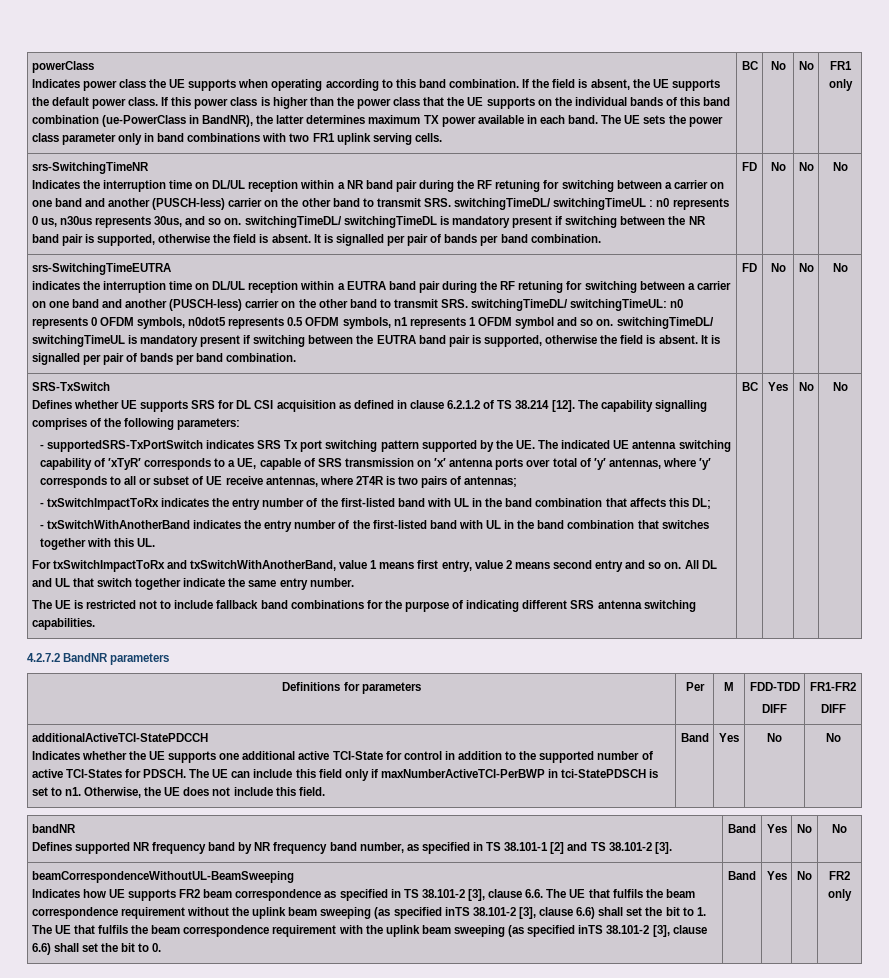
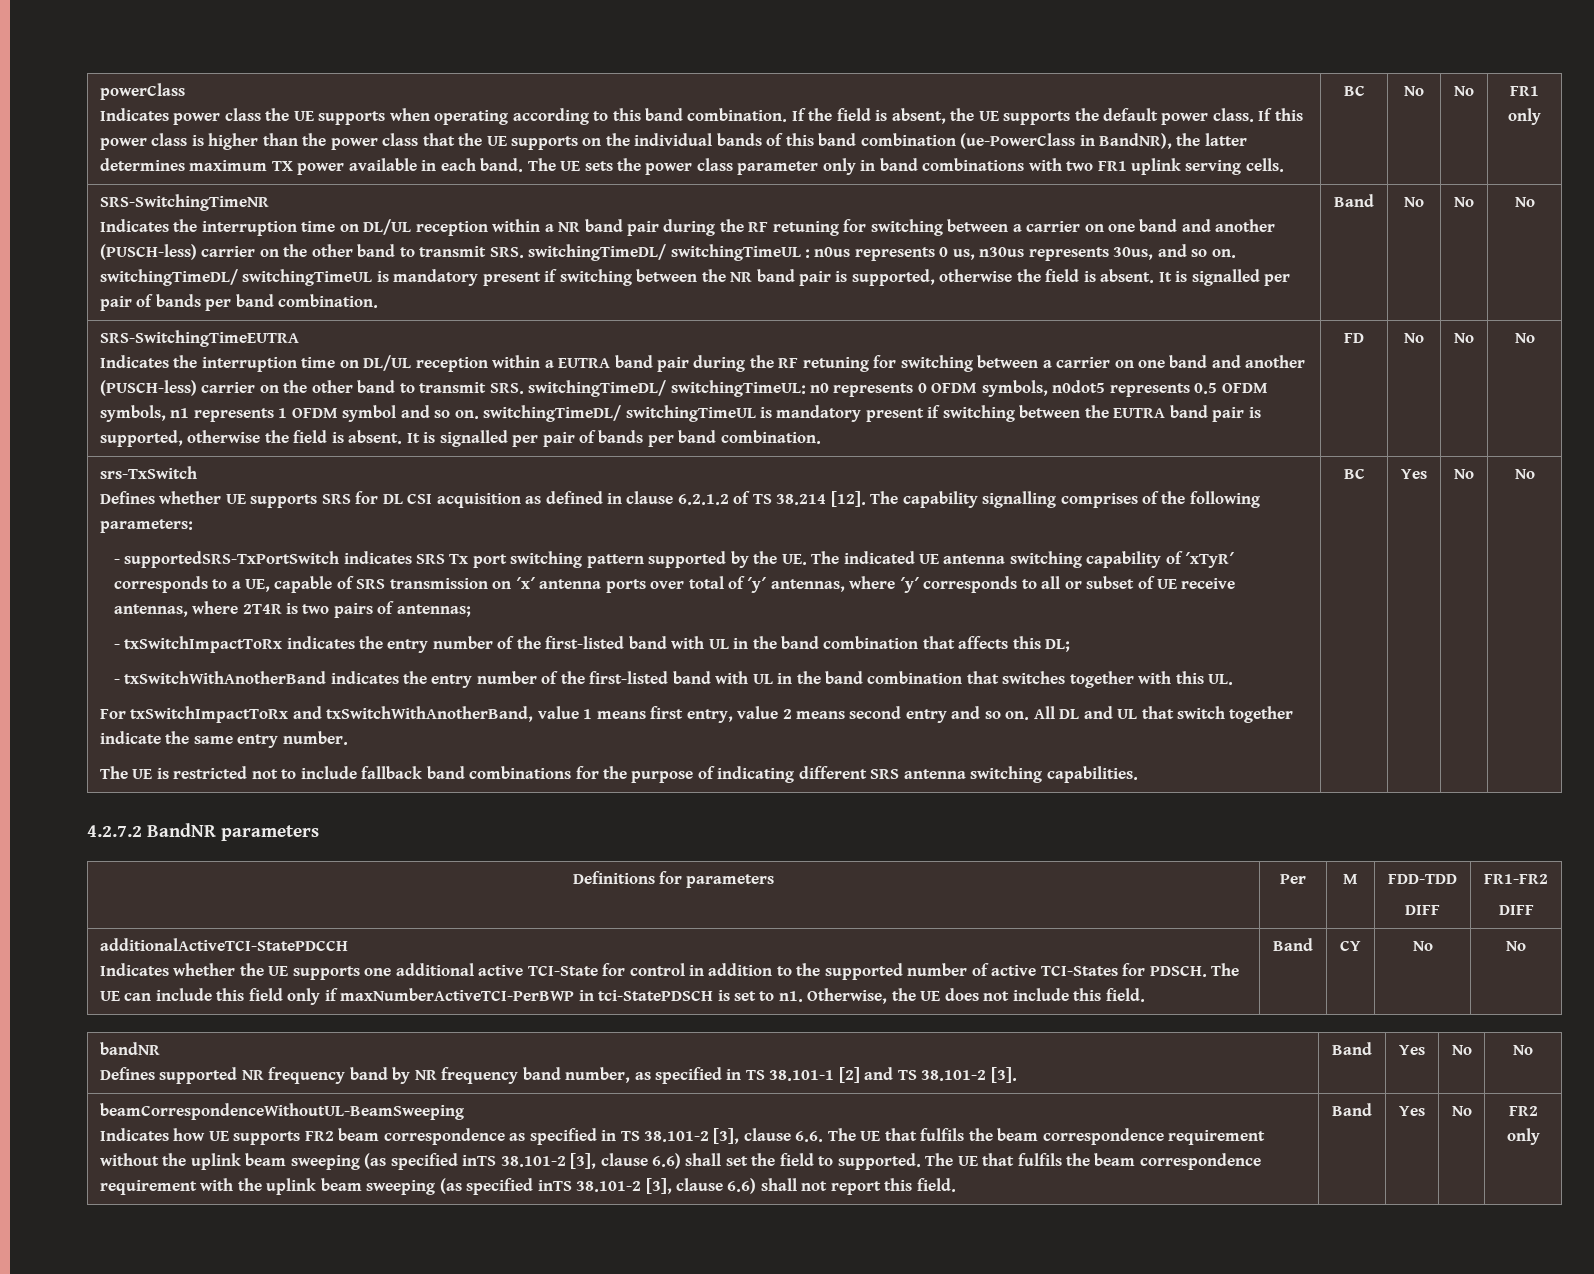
- srs-SwitchingTimeNR
+ SRS-SwitchingTimeNR
- n0 represents 0 us, n30us represents 30us, and so on. switchingTimeDL/ switchingTimeDL is mandatory present if switching between the NR band pair is supported, otherwise the field is absent. It is signalled per pair of bands per band combination. | FD | No | No | No
- srs-SwitchingTimeEUTRA
- indicates the interruption time on DL/UL reception within a EUTRA band pair during the RF retuning for switching between a carrier on one band and another (PUSCH-less) carrier on the other band to transmit SRS. switchingTimeDL/ switchingTimeUL:
+ n0us represents 0 us, n30us represents 30us, and so on. switchingTimeDL/ switchingTimeUL is mandatory present if switching between the NR band pair is supported, otherwise the field is absent. It is signalled per pair of bands per band combination. | Band | No | No | No
+ SRS-SwitchingTimeEUTRA
+ Indicates the interruption time on DL/UL reception within a EUTRA band pair during the RF retuning for switching between a carrier on one band and another (PUSCH-less) carrier on the other band to transmit SRS. switchingTimeDL/ switchingTimeUL:
- SRS-TxSwitch
+ srs-TxSwitch
- Otherwise, the UE does not include this field. | Band | Yes
+ Otherwise, the UE does not include this field. | Band | CY
- Indicates how UE supports FR2 beam correspondence as specified in TS 38.101-2 [3], clause 6.6. The UE that fulfils the beam correspondence requirement without the uplink beam sweeping (as specified inTS 38.101-2 [3], clause 6.6) shall set the bit to 1. The UE that fulfils the beam correspondence requirement with the uplink beam sweeping (as specified inTS 38.101-2 [3], clause 6.6) shall set the bit to 0.
+ Indicates how UE supports FR2 beam correspondence as specified in TS 38.101-2 [3], clause 6.6. The UE that fulfils the beam correspondence requirement without the uplink beam sweeping (as specified inTS 38.101-2 [3], clause 6.6) shall set the field to supported. The UE that fulfils the beam correspondence requirement with the uplink beam sweeping (as specified inTS 38.101-2 [3], clause 6.6) shall not report this field.

